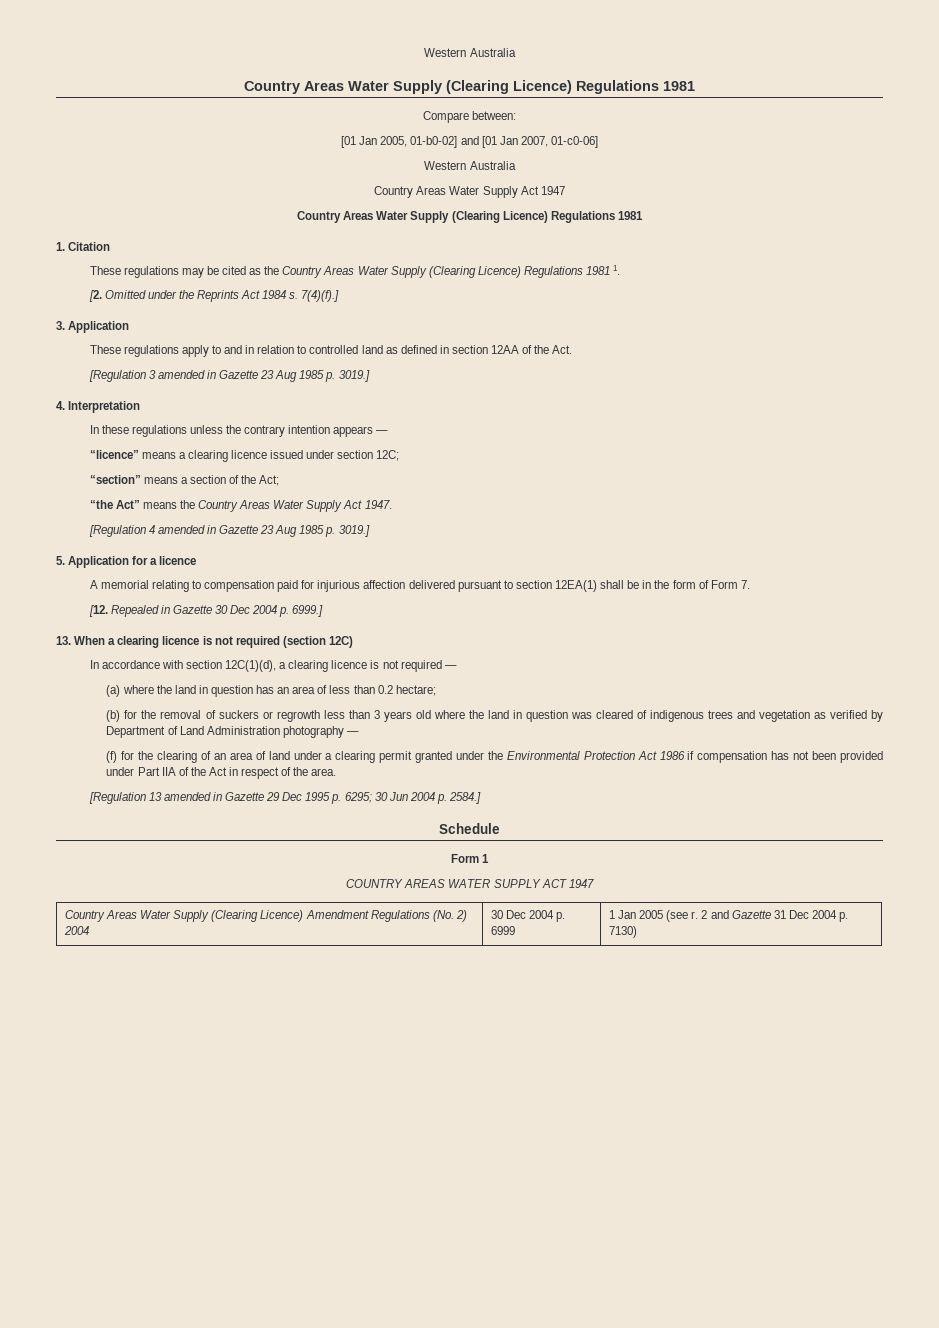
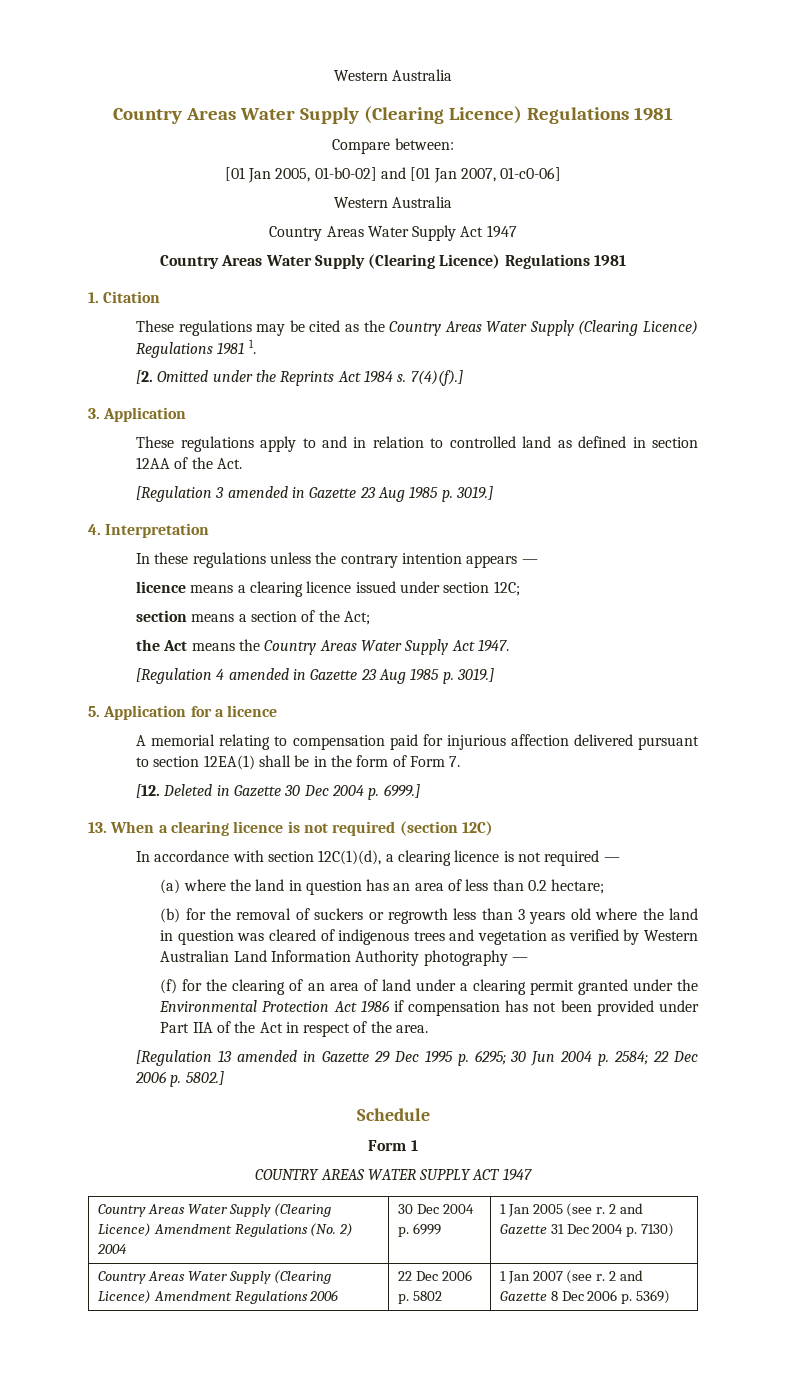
- “licence” means a clearing licence issued under section 12C;
+ licence means a clearing licence issued under section 12C;
- “section” means a section of the Act;
+ section means a section of the Act;
- “the Act” means the Country Areas Water Supply Act 1947.
+ the Act means the Country Areas Water Supply Act 1947.
- [12. Repealed in Gazette 30 Dec 2004 p. 6999.]
+ [12. Deleted in Gazette 30 Dec 2004 p. 6999.]
- (b) for the removal of suckers or regrowth less than 3 years old where the land in question was cleared of indigenous trees and vegetation as verified by Department of Land Administration photography —
+ (b) for the removal of suckers or regrowth less than 3 years old where the land in question was cleared of indigenous trees and vegetation as verified by Western Australian Land Information Authority photography —
- [Regulation 13 amended in Gazette 29 Dec 1995 p. 6295; 30 Jun 2004 p. 2584.]
+ [Regulation 13 amended in Gazette 29 Dec 1995 p. 6295; 30 Jun 2004 p. 2584; 22 Dec 2006 p. 5802.]
+ Country Areas Water Supply (Clearing Licence) Amendment Regulations 2006 | 22 Dec 2006 p. 5802 | 1 Jan 2007 (see r. 2 and Gazette 8 Dec 2006 p. 5369)

